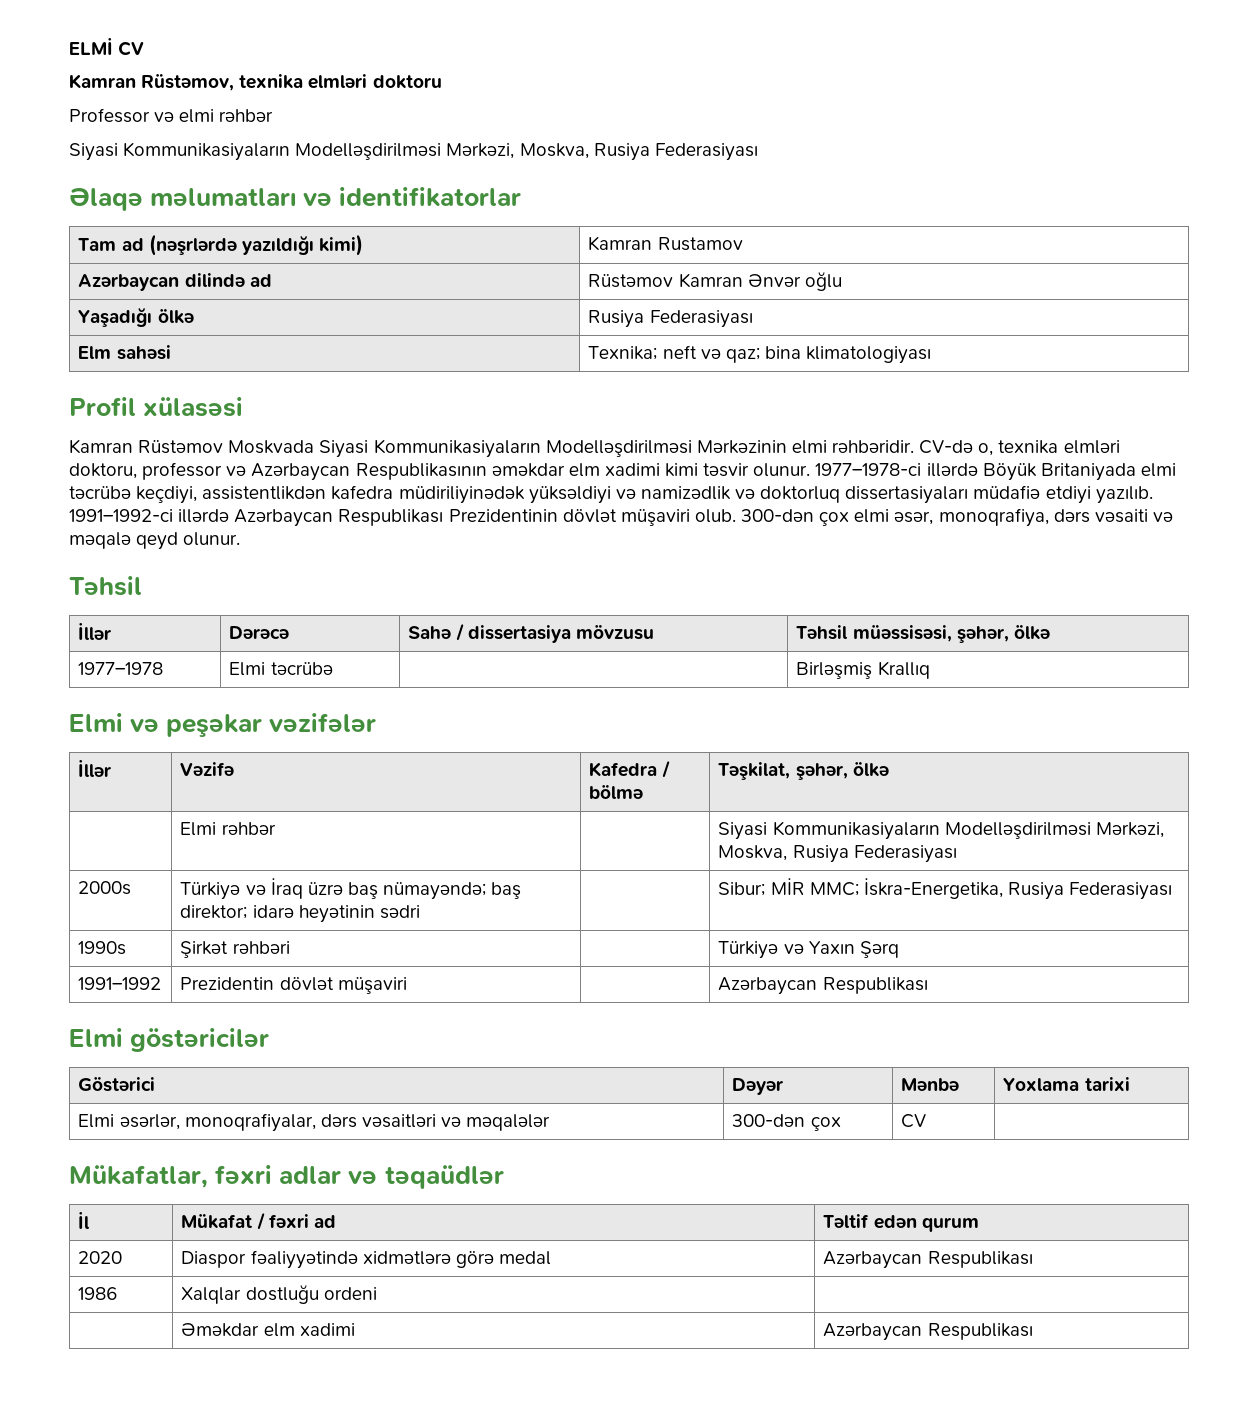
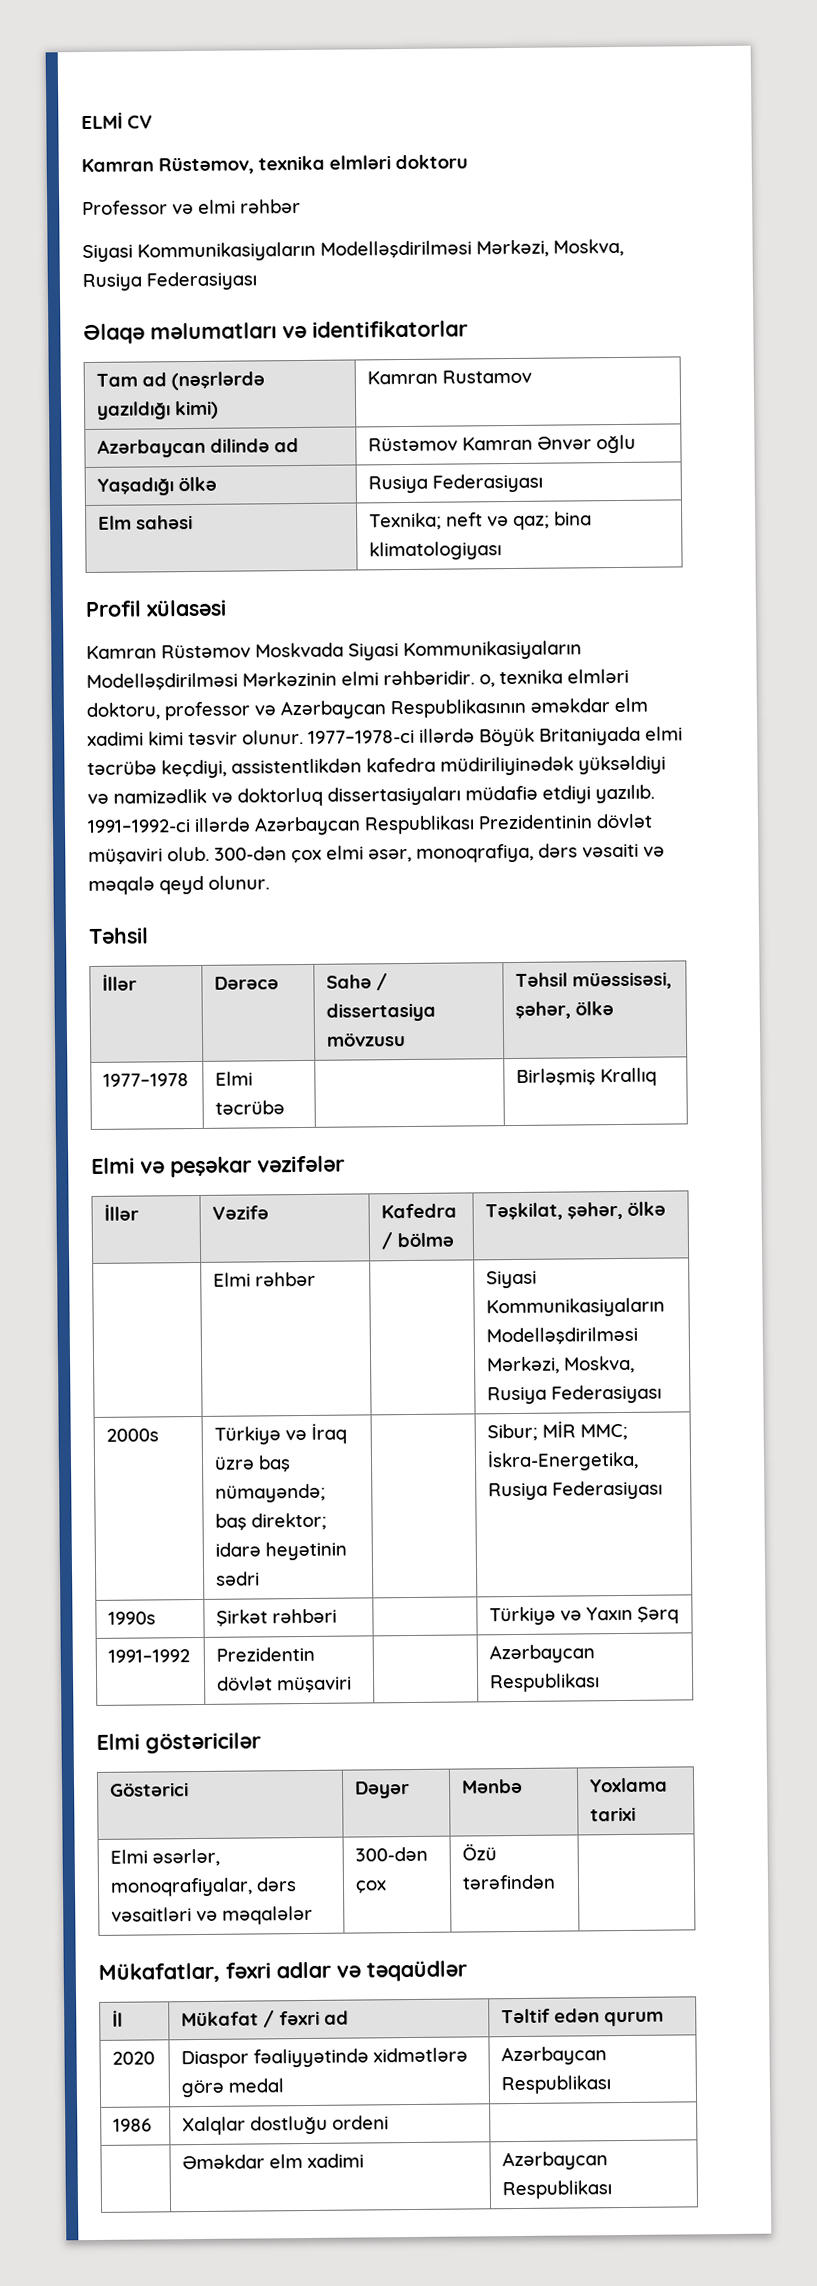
- Kamran Rüstəmov Moskvada Siyasi Kommunikasiyaların Modelləşdirilməsi Mərkəzinin elmi rəhbəridir. CV-də o, texnika elmləri doktoru, professor və Azərbaycan Respublikasının əməkdar elm xadimi kimi təsvir olunur.
+ Kamran Rüstəmov Moskvada Siyasi Kommunikasiyaların Modelləşdirilməsi Mərkəzinin elmi rəhbəridir. o, texnika elmləri doktoru, professor və Azərbaycan Respublikasının əməkdar elm xadimi kimi təsvir olunur.
- Elmi əsərlər, monoqrafiyalar, dərs vəsaitləri və məqalələr | 300-dən çox | CV |
+ Elmi əsərlər, monoqrafiyalar, dərs vəsaitləri və məqalələr | 300-dən çox | Özü tərəfindən |

